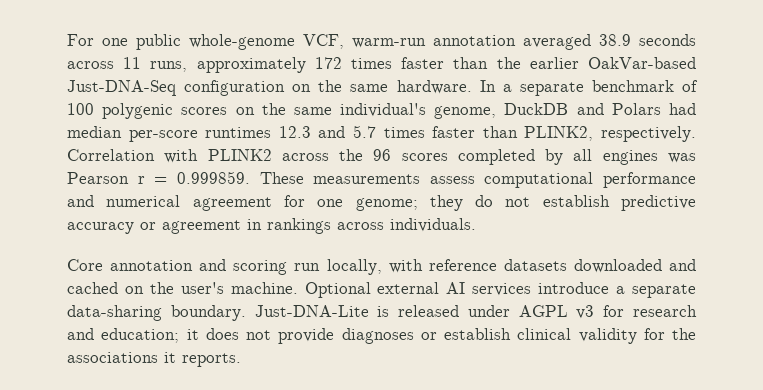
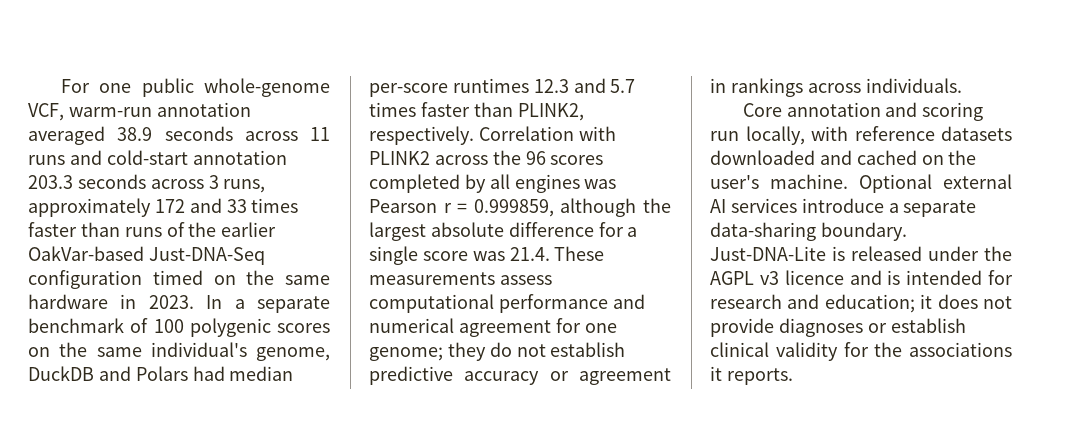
- For one public whole-genome VCF, warm-run annotation averaged 38.9 seconds across 11 runs, approximately 172 times faster than the earlier OakVar-based Just-DNA-Seq configuration on the same hardware.
+ For one public whole-genome VCF, warm-run annotation averaged 38.9 seconds across 11 runs and cold-start annotation 203.3 seconds across 3 runs, approximately 172 and 33 times faster than runs of the earlier OakVar-based Just-DNA-Seq configuration timed on the same hardware in 2023.
- Correlation with PLINK2 across the 96 scores completed by all engines was Pearson r = 0.999859. These measurements assess computational performance and numerical agreement for one genome; they do not establish predictive accuracy or agreement in rankings across individuals.
+ Correlation with PLINK2 across the 96 scores completed by all engines was Pearson r = 0.999859, although the largest absolute difference for a single score was 21.4. These measurements assess computational performance and numerical agreement for one genome; they do not establish predictive accuracy or agreement in rankings across individuals.
- Just-DNA-Lite is released under AGPL v3 for research and education; it does not provide diagnoses or establish clinical validity for the associations it reports.
+ Just-DNA-Lite is released under the AGPL v3 licence and is intended for research and education; it does not provide diagnoses or establish clinical validity for the associations it reports.

